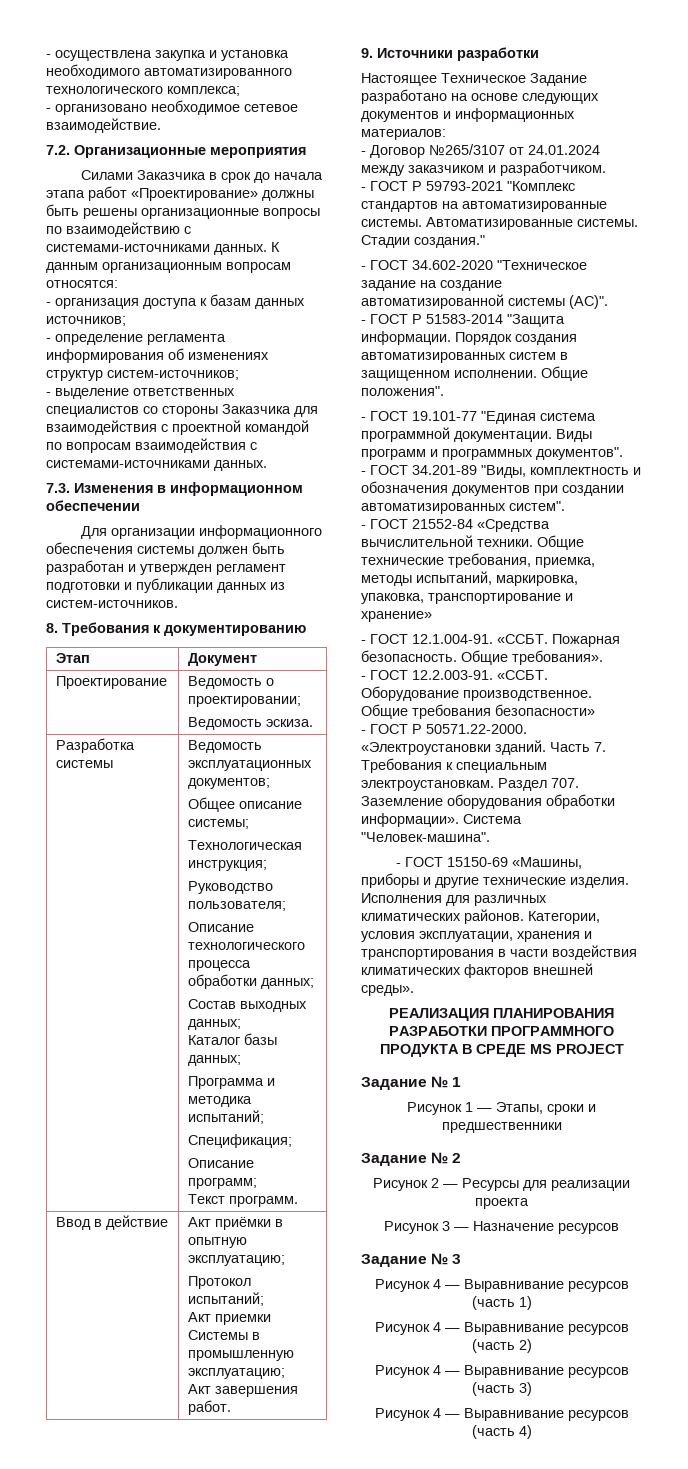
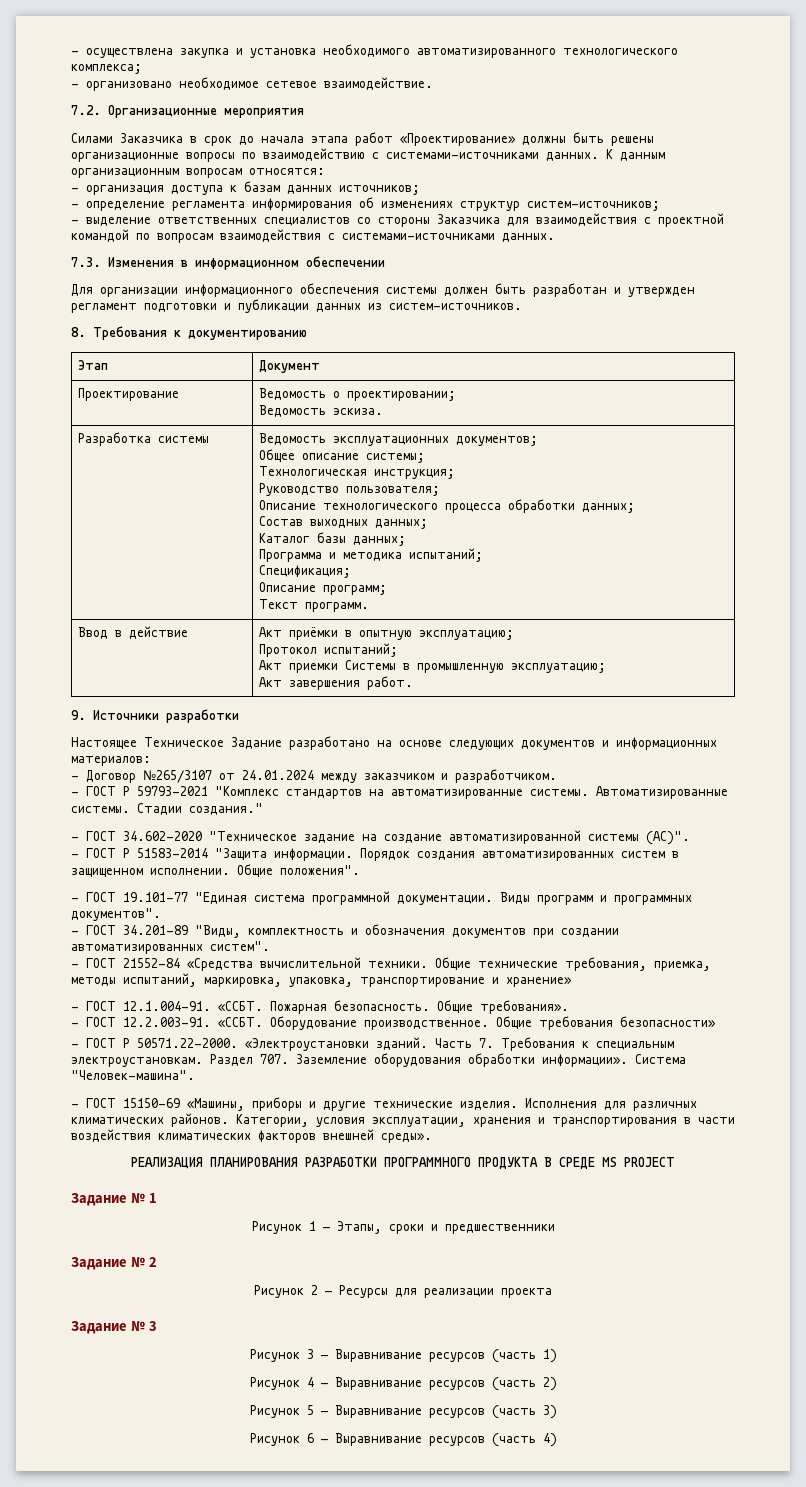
- Рисунок 3 — Назначение ресурсов
- Рисунок 4 — Выравнивание ресурсов (часть 1)
+ Рисунок 3 — Выравнивание ресурсов (часть 1)
- Рисунок 4 — Выравнивание ресурсов (часть 3)
+ Рисунок 5 — Выравнивание ресурсов (часть 3)
- Рисунок 4 — Выравнивание ресурсов (часть 4)
+ Рисунок 6 — Выравнивание ресурсов (часть 4)

